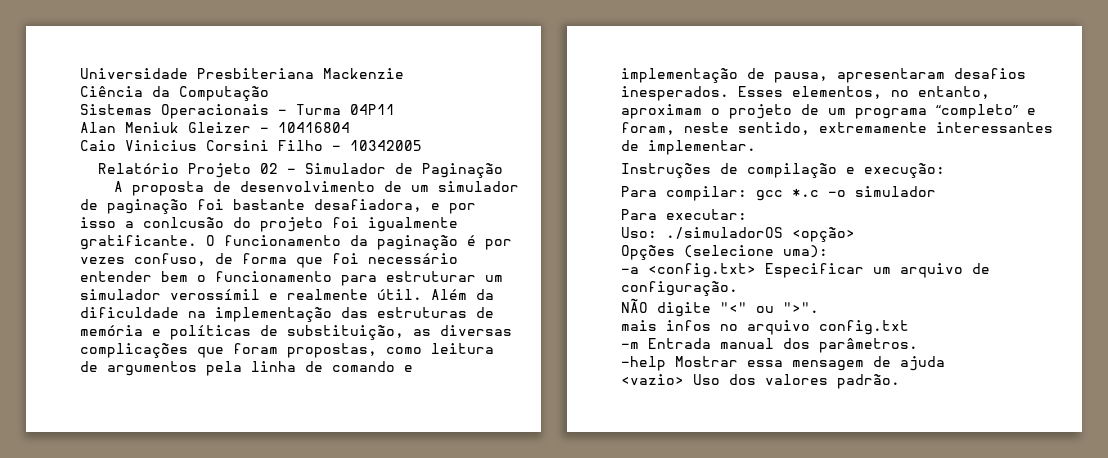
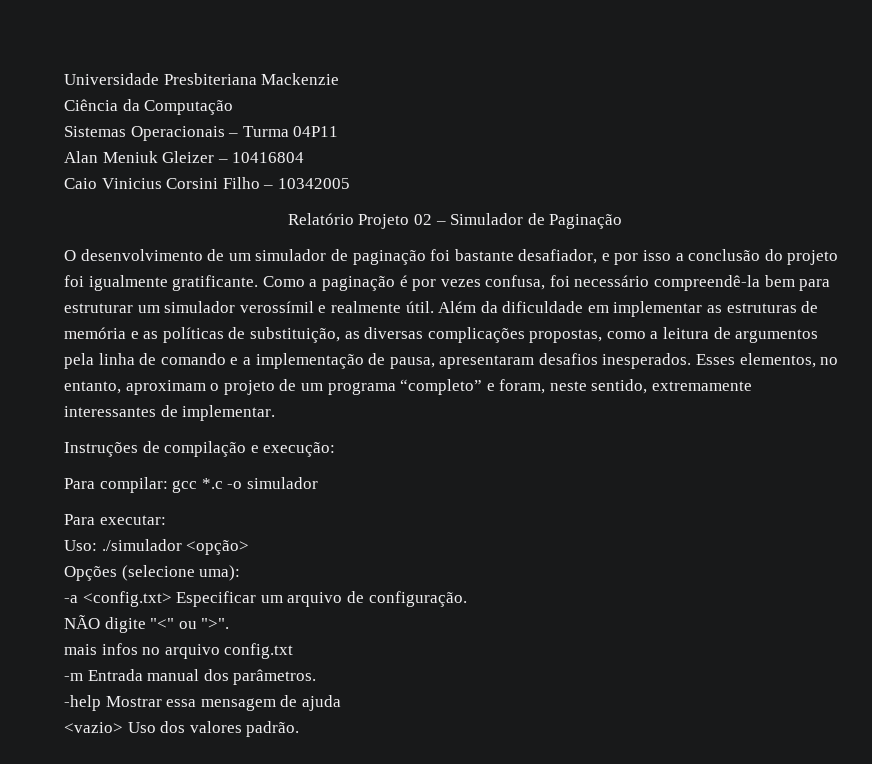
- A proposta de desenvolvimento de um simulador de paginação foi bastante desafiadora, e por isso a conlcusão do projeto foi igualmente gratificante.
+ O desenvolvimento de um simulador de paginação foi bastante desafiador, e por isso a conclusão do projeto foi igualmente gratificante.
- O funcionamento da paginação é por vezes confuso, de forma que foi necessário entender bem o funcionamento para estruturar um simulador verossímil e realmente útil.
+ Como a paginação é por vezes confusa, foi necessário compreendê-la bem para estruturar um simulador verossímil e realmente útil.
- Além da dificuldade na implementação das estruturas de memória e políticas de substituição, as diversas complicações que foram propostas, como leitura de argumentos pela linha de comando e implementação de pausa, apresentaram desafios inesperados.
+ Além da dificuldade em implementar as estruturas de memória e as políticas de substituição, as diversas complicações propostas, como a leitura de argumentos pela linha de comando e a implementação de pausa, apresentaram desafios inesperados.
- Uso: ./simuladorOS <opção>
+ Uso: ./simulador <opção>

